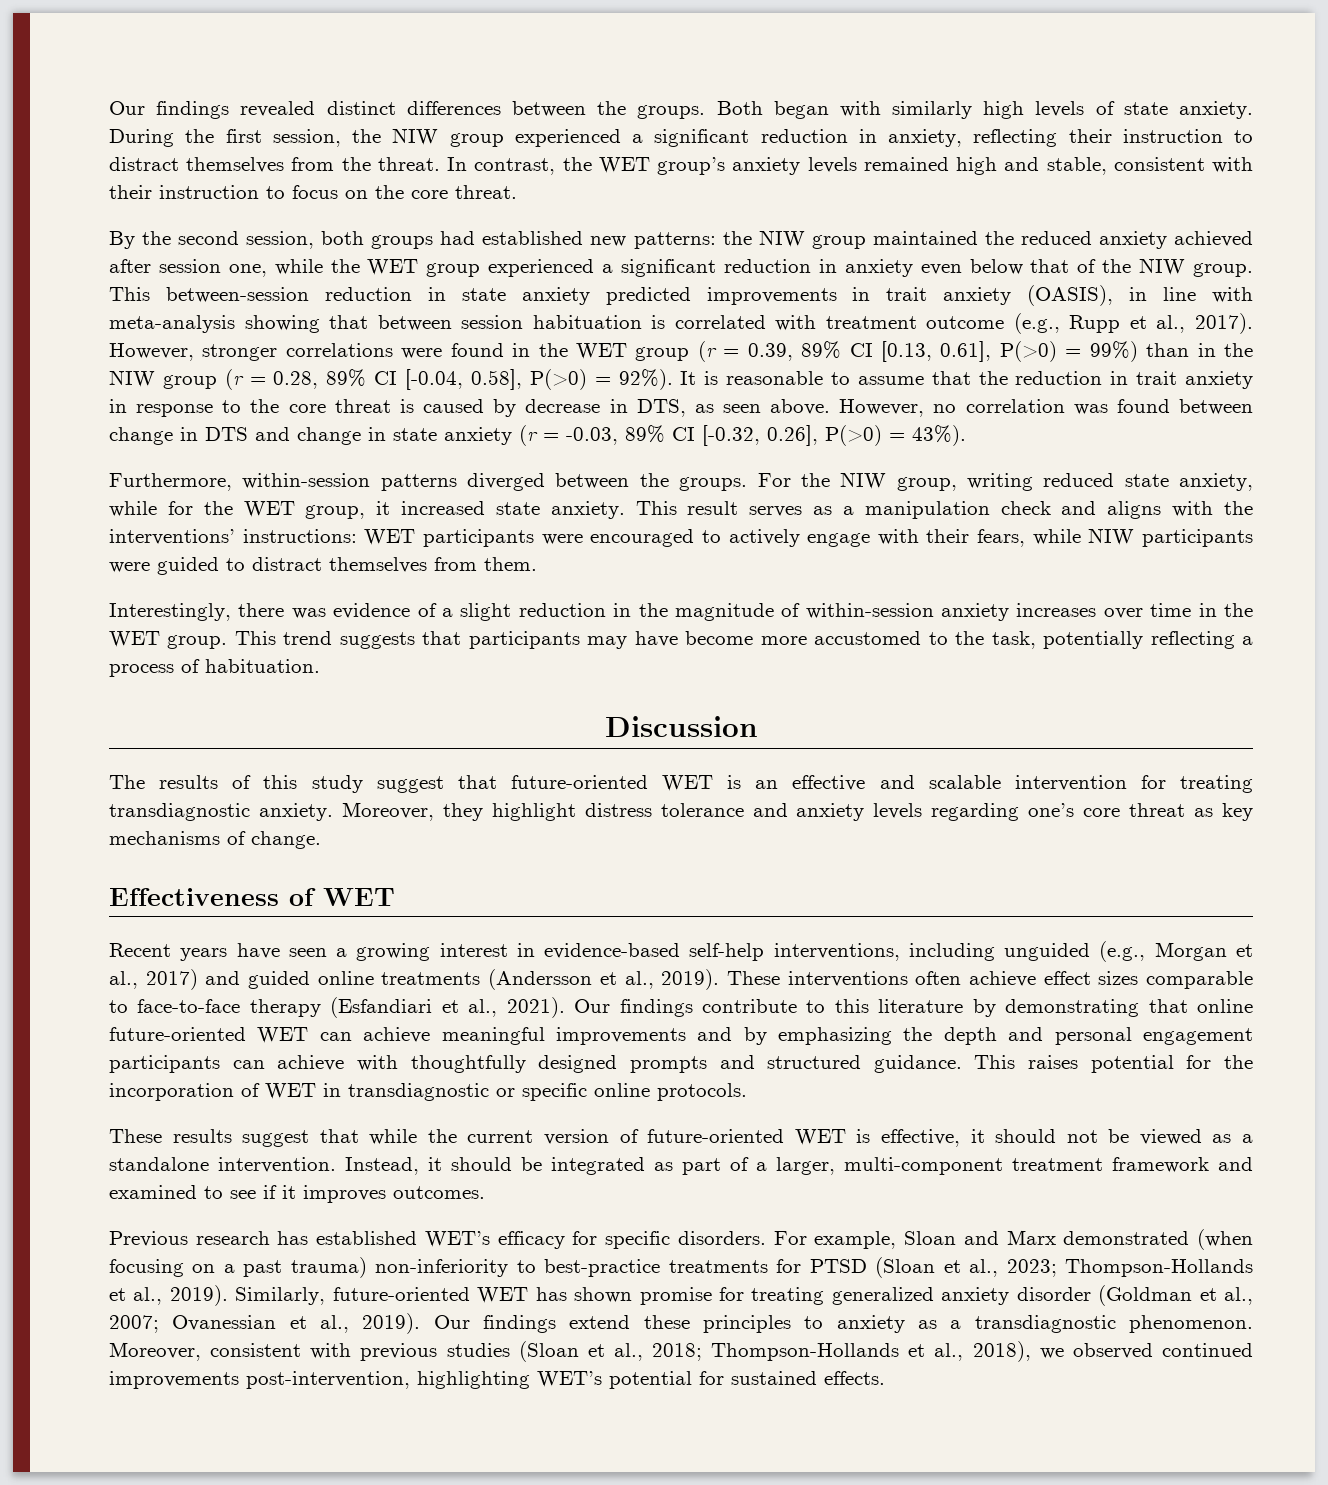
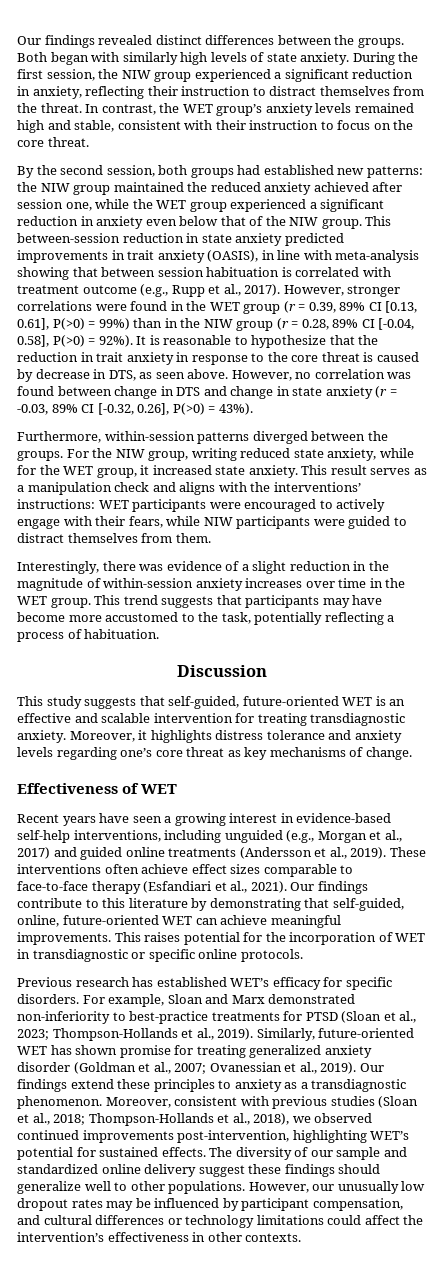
- It is reasonable to assume that the reduction in trait anxiety in response to the core threat is caused by decrease in DTS, as seen above.
+ It is reasonable to hypothesize that the reduction in trait anxiety in response to the core threat is caused by decrease in DTS, as seen above.
- The results of this study suggest that future-oriented WET is an effective and scalable intervention for treating transdiagnostic anxiety.
+ This study suggests that self-guided, future-oriented WET is an effective and scalable intervention for treating transdiagnostic anxiety.
- Moreover, they highlight distress tolerance and anxiety levels regarding one’s core threat as key mechanisms of change.
+ Moreover, it highlights distress tolerance and anxiety levels regarding one’s core threat as key mechanisms of change.
- Our findings contribute to this literature by demonstrating that online future-oriented WET can achieve meaningful improvements and by emphasizing the depth and personal engagement participants can achieve with thoughtfully designed prompts and structured guidance.
+ Our findings contribute to this literature by demonstrating that self-guided, online, future-oriented WET can achieve meaningful improvements.
- These results suggest that while the current version of future-oriented WET is effective, it should not be viewed as a standalone intervention. Instead, it should be integrated as part of a larger, multi-component treatment framework and examined to see if it improves outcomes.
- For example, Sloan and Marx demonstrated (when focusing on a past trauma) non-inferiority to best-practice treatments for PTSD (Sloan et al., 2023; Thompson-Hollands et al., 2019).
+ For example, Sloan and Marx demonstrated non-inferiority to best-practice treatments for PTSD (Sloan et al., 2023; Thompson-Hollands et al., 2019).
+ The diversity of our sample and standardized online delivery suggest these findings should generalize well to other populations. However, our unusually low dropout rates may be influenced by participant compensation, and cultural differences or technology limitations could affect the intervention’s effectiveness in other contexts.

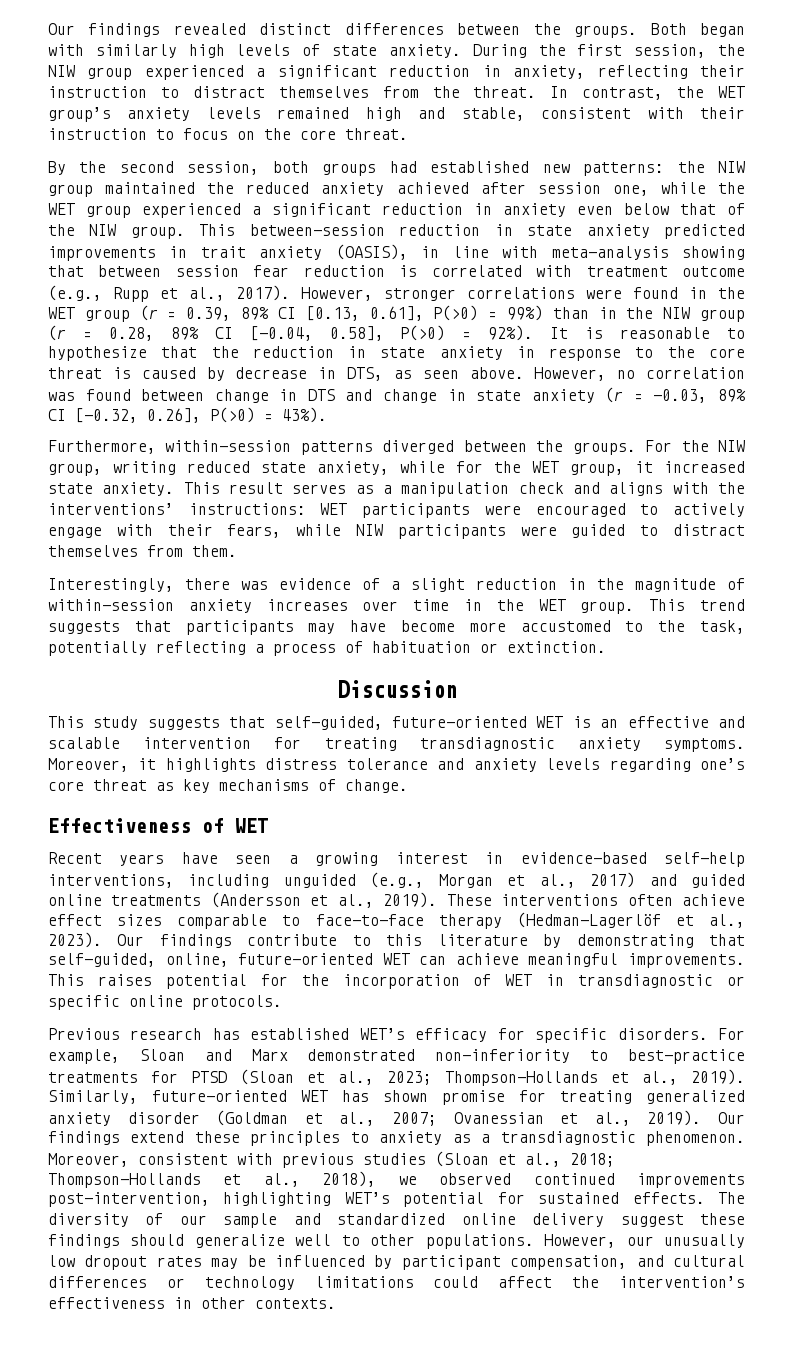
- This between-session reduction in state anxiety predicted improvements in trait anxiety (OASIS), in line with meta-analysis showing that between session habituation is correlated with treatment outcome (e.g., Rupp et al., 2017).
+ This between-session reduction in state anxiety predicted improvements in trait anxiety (OASIS), in line with meta-analysis showing that between session fear reduction is correlated with treatment outcome (e.g., Rupp et al., 2017).
- It is reasonable to hypothesize that the reduction in trait anxiety in response to the core threat is caused by decrease in DTS, as seen above.
+ It is reasonable to hypothesize that the reduction in state anxiety in response to the core threat is caused by decrease in DTS, as seen above.
- This trend suggests that participants may have become more accustomed to the task, potentially reflecting a process of habituation.
+ This trend suggests that participants may have become more accustomed to the task, potentially reflecting a process of habituation or extinction.
- This study suggests that self-guided, future-oriented WET is an effective and scalable intervention for treating transdiagnostic anxiety.
+ This study suggests that self-guided, future-oriented WET is an effective and scalable intervention for treating transdiagnostic anxiety symptoms.
- These interventions often achieve effect sizes comparable to face-to-face therapy (Esfandiari et al., 2021).
+ These interventions often achieve effect sizes comparable to face-to-face therapy (Hedman-Lagerlöf et al., 2023).

